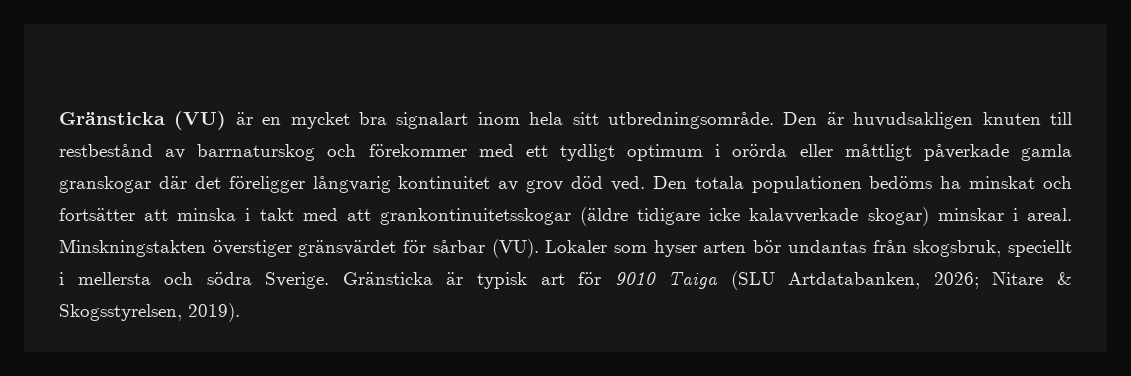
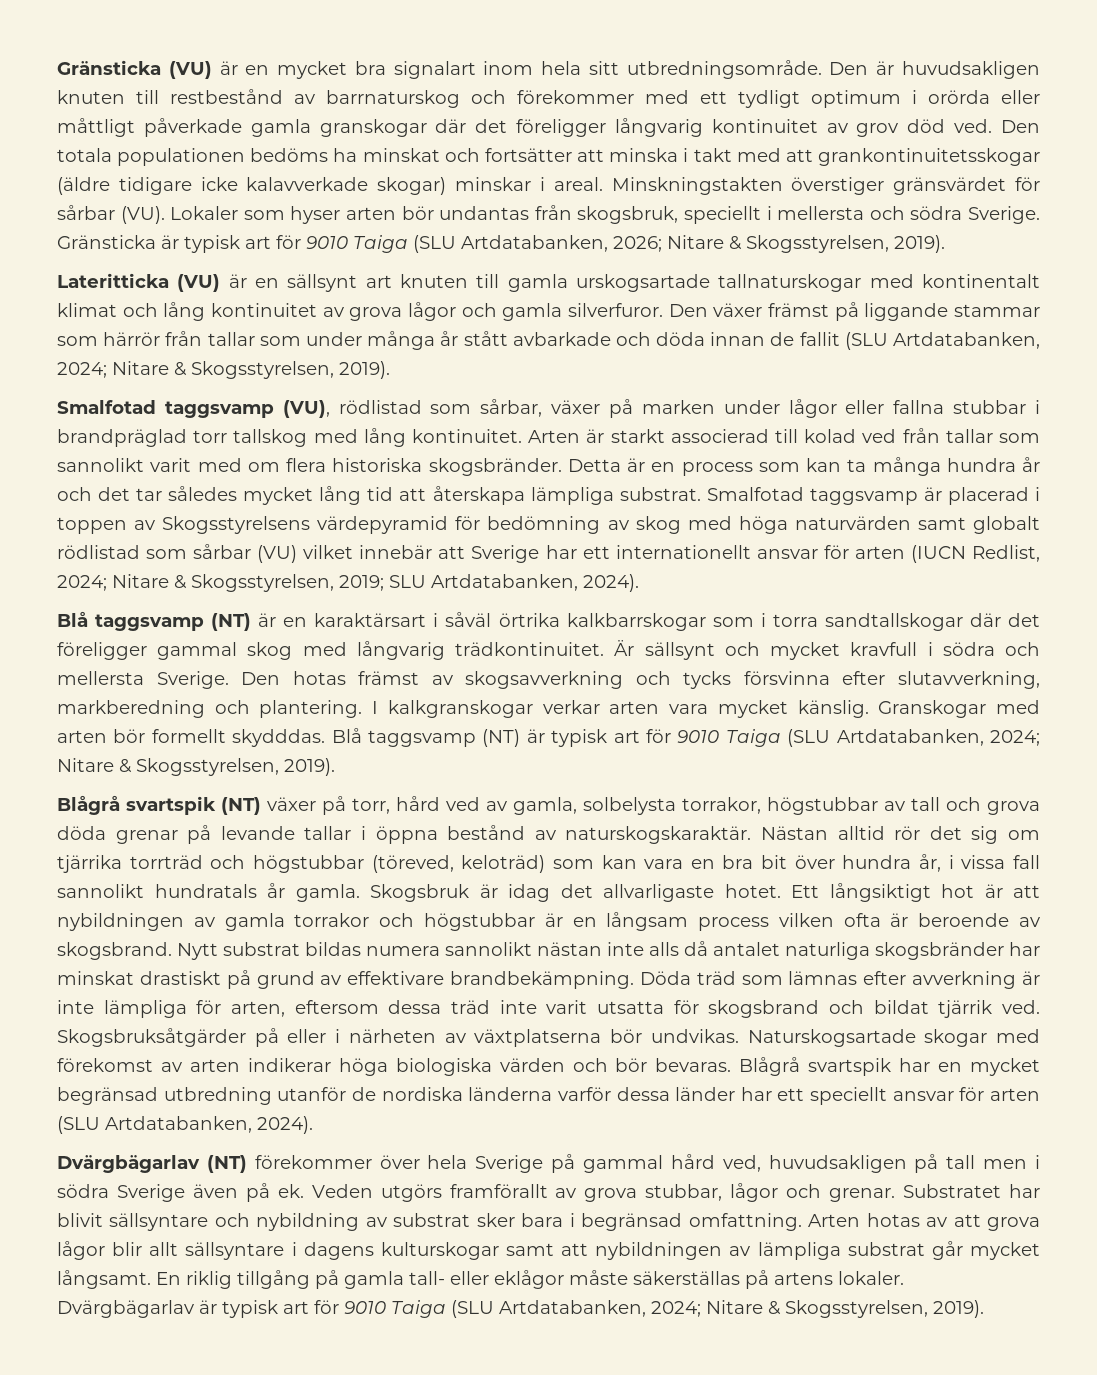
+ Lateritticka (VU) är en sällsynt art knuten till gamla urskogsartade tallnaturskogar med kontinentalt klimat och lång kontinuitet av grova lågor och gamla silverfuror. Den växer främst på liggande stammar som härrör från tallar som under många år stått avbarkade och döda innan de fallit (SLU Artdatabanken, 2024; Nitare & Skogsstyrelsen, 2019).
+ Smalfotad taggsvamp (VU), rödlistad som sårbar, växer på marken under lågor eller fallna stubbar i brandpräglad torr tallskog med lång kontinuitet. Arten är starkt associerad till kolad ved från tallar som sannolikt varit med om flera historiska skogsbränder. Detta är en process som kan ta många hundra år och det tar således mycket lång tid att återskapa lämpliga substrat. Smalfotad taggsvamp är placerad i toppen av Skogsstyrelsens värdepyramid för bedömning av skog med höga naturvärden samt globalt rödlistad som sårbar (VU) vilket innebär att Sverige har ett internationellt ansvar för arten (IUCN Redlist, 2024; Nitare & Skogsstyrelsen, 2019; SLU Artdatabanken, 2024).
+ Blå taggsvamp (NT) är en karaktärsart i såväl örtrika kalkbarrskogar som i torra sandtallskogar där det föreligger gammal skog med långvarig trädkontinuitet. Är sällsynt och mycket kravfull i södra och mellersta Sverige. Den hotas främst av skogsavverkning och tycks försvinna efter slutavverkning, markberedning och plantering. I kalkgranskogar verkar arten vara mycket känslig. Granskogar med arten bör formellt skydddas. Blå taggsvamp (NT) är typisk art för 9010 Taiga (SLU Artdatabanken, 2024; Nitare & Skogsstyrelsen, 2019).
+ Blågrå svartspik (NT) växer på torr, hård ved av gamla, solbelysta torrakor, högstubbar av tall och grova döda grenar på levande tallar i öppna bestånd av naturskogskaraktär. Nästan alltid rör det sig om tjärrika torrträd och högstubbar (töreved, keloträd) som kan vara en bra bit över hundra år, i vissa fall sannolikt hundratals år gamla. Skogsbruk är idag det allvarligaste hotet. Ett långsiktigt hot är att nybildningen av gamla torrakor och högstubbar är en långsam process vilken ofta är beroende av skogsbrand. Nytt substrat bildas numera sannolikt nästan inte alls då antalet naturliga skogsbränder har minskat drastiskt på grund av effektivare brandbekämpning. Döda träd som lämnas efter avverkning är inte lämpliga för arten, eftersom dessa träd inte varit utsatta för skogsbrand och bildat tjärrik ved. Skogsbruksåtgärder på eller i närheten av växtplatserna bör undvikas. Naturskogsartade skogar med förekomst av arten indikerar höga biologiska värden och bör bevaras. Blågrå svartspik har en mycket begränsad utbredning utanför de nordiska länderna varför dessa länder har ett speciellt ansvar för arten (SLU Artdatabanken, 2024).
+ Dvärgbägarlav (NT) förekommer över hela Sverige på gammal hård ved, huvudsakligen på tall men i södra Sverige även på ek. Veden utgörs framförallt av grova stubbar, lågor och grenar. Substratet har blivit sällsyntare och nybildning av substrat sker bara i begränsad omfattning. Arten hotas av att grova lågor blir allt sällsyntare i dagens kulturskogar samt att nybildningen av lämpliga substrat går mycket långsamt. En riklig tillgång på gamla tall- eller eklågor måste säkerställas på artens lokaler. Dvärgbägarlav är typisk art för 9010 Taiga (SLU Artdatabanken, 2024; Nitare & Skogsstyrelsen, 2019).

